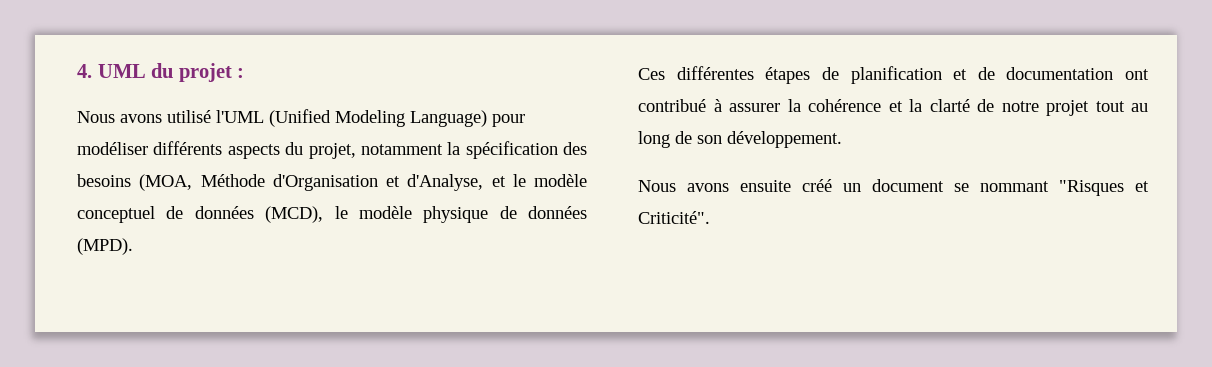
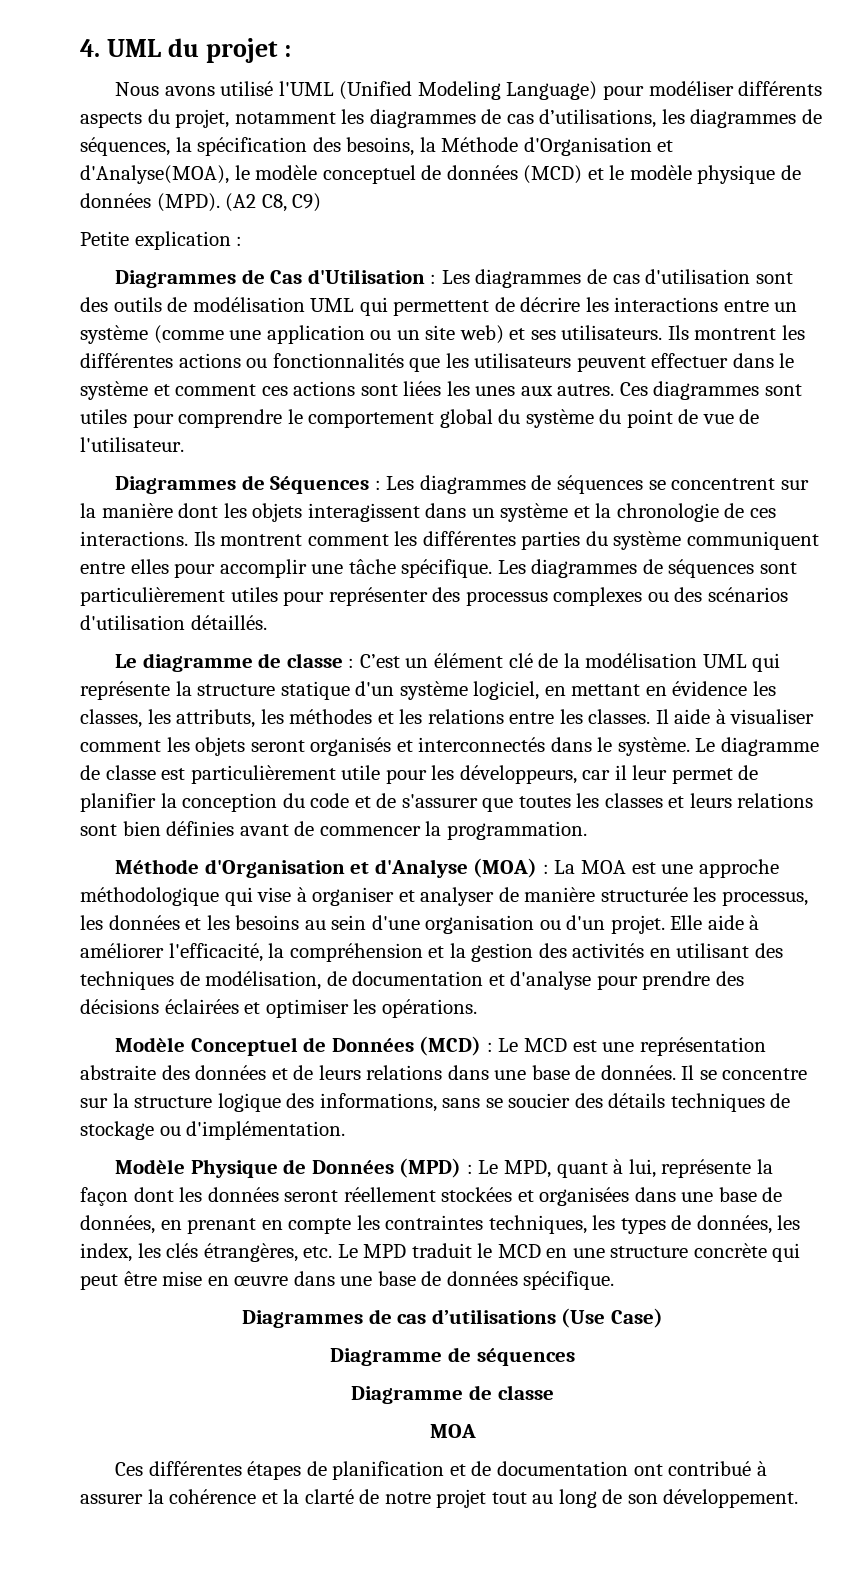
- Nous avons utilisé l'UML (Unified Modeling Language) pour modéliser différents aspects du projet, notamment la spécification des besoins (MOA, Méthode d'Organisation et d'Analyse, et le modèle conceptuel de données (MCD), le modèle physique de données (MPD).
+ Nous avons utilisé l'UML (Unified Modeling Language) pour modéliser différents aspects du projet, notamment les diagrammes de cas d’utilisations, les diagrammes de séquences, la spécification des besoins, la Méthode d'Organisation et d'Analyse(MOA), le modèle conceptuel de données (MCD) et le modèle physique de données (MPD). (A2 C8, C9)
+ Petite explication :
+ Diagrammes de Cas d'Utilisation : Les diagrammes de cas d'utilisation sont des outils de modélisation UML qui permettent de décrire les interactions entre un système (comme une application ou un site web) et ses utilisateurs. Ils montrent les différentes actions ou fonctionnalités que les utilisateurs peuvent effectuer dans le système et comment ces actions sont liées les unes aux autres. Ces diagrammes sont utiles pour comprendre le comportement global du système du point de vue de l'utilisateur.
+ Diagrammes de Séquences : Les diagrammes de séquences se concentrent sur la manière dont les objets interagissent dans un système et la chronologie de ces interactions. Ils montrent comment les différentes parties du système communiquent entre elles pour accomplir une tâche spécifique. Les diagrammes de séquences sont particulièrement utiles pour représenter des processus complexes ou des scénarios d'utilisation détaillés.
+ Le diagramme de classe : C’est un élément clé de la modélisation UML qui représente la structure statique d'un système logiciel, en mettant en évidence les classes, les attributs, les méthodes et les relations entre les classes. Il aide à visualiser comment les objets seront organisés et interconnectés dans le système. Le diagramme de classe est particulièrement utile pour les développeurs, car il leur permet de planifier la conception du code et de s'assurer que toutes les classes et leurs relations sont bien définies avant de commencer la programmation.
+ Méthode d'Organisation et d'Analyse (MOA) : La MOA est une approche méthodologique qui vise à organiser et analyser de manière structurée les processus, les données et les besoins au sein d'une organisation ou d'un projet. Elle aide à améliorer l'efficacité, la compréhension et la gestion des activités en utilisant des techniques de modélisation, de documentation et d'analyse pour prendre des décisions éclairées et optimiser les opérations.
+ Modèle Conceptuel de Données (MCD) : Le MCD est une représentation abstraite des données et de leurs relations dans une base de données. Il se concentre sur la structure logique des informations, sans se soucier des détails techniques de stockage ou d'implémentation.
+ Modèle Physique de Données (MPD) : Le MPD, quant à lui, représente la façon dont les données seront réellement stockées et organisées dans une base de données, en prenant en compte les contraintes techniques, les types de données, les index, les clés étrangères, etc. Le MPD traduit le MCD en une structure concrète qui peut être mise en œuvre dans une base de données spécifique.
+ Diagrammes de cas d’utilisations (Use Case)
+ Diagramme de séquences
+ Diagramme de classe
+ MOA
- Nous avons ensuite créé un document se nommant "Risques et Criticité".

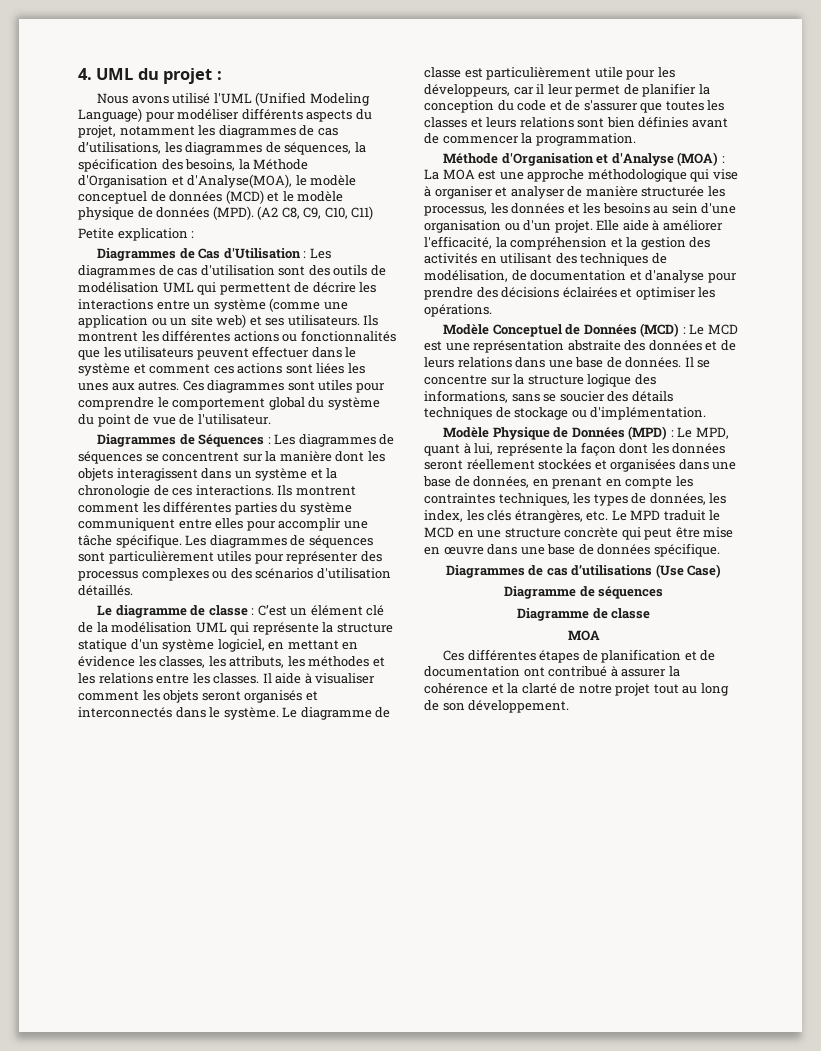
- (A2 C8, C9)
+ (A2 C8, C9, C10, C11)

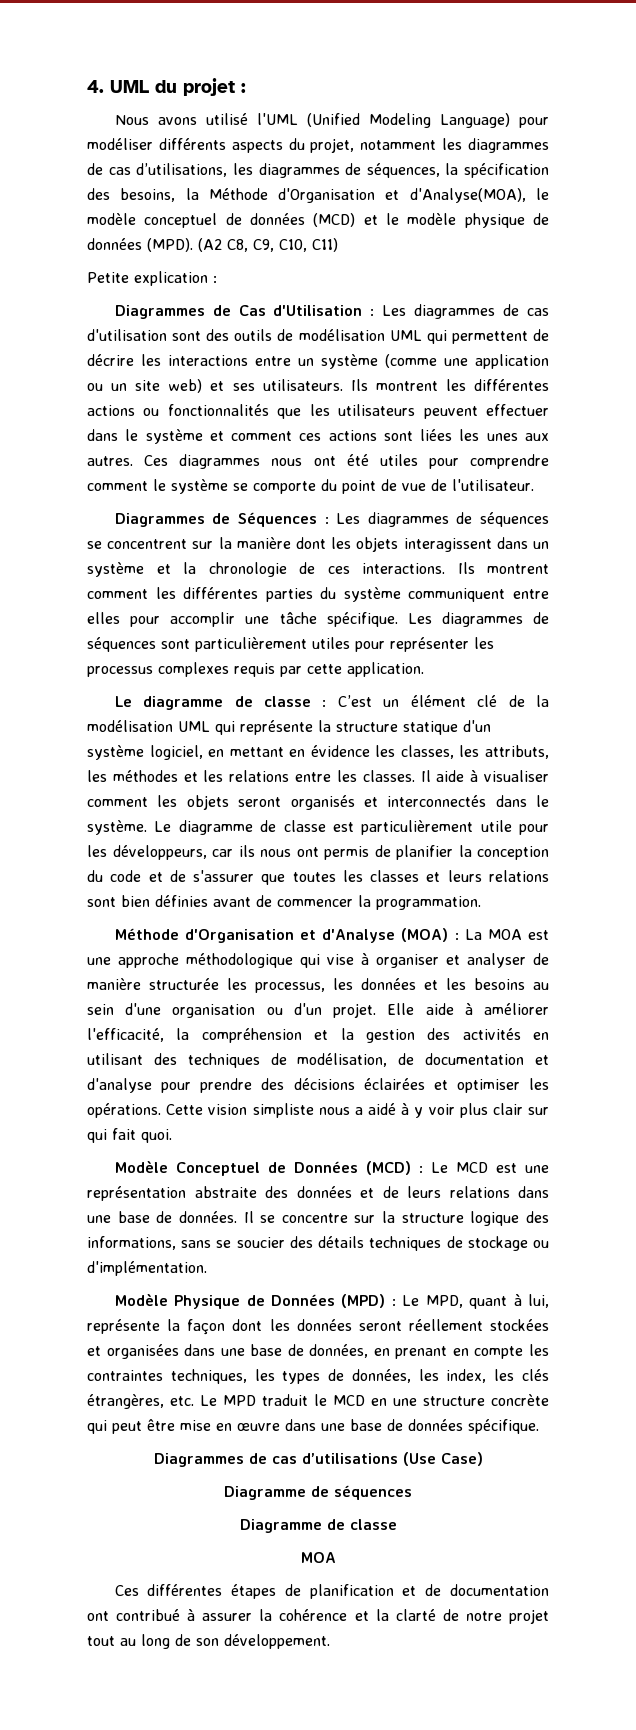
- Ces diagrammes sont utiles pour comprendre le comportement global du système du point de vue de l'utilisateur.
+ Ces diagrammes nous ont été utiles pour comprendre comment le système se comporte du point de vue de l'utilisateur.
- Les diagrammes de séquences sont particulièrement utiles pour représenter des processus complexes ou des scénarios d'utilisation détaillés.
+ Les diagrammes de séquences sont particulièrement utiles pour représenter les processus complexes requis par cette application.
- Le diagramme de classe est particulièrement utile pour les développeurs, car il leur permet de planifier la conception du code et de s'assurer que toutes les classes et leurs relations sont bien définies avant de commencer la programmation.
+ Le diagramme de classe est particulièrement utile pour les développeurs, car ils nous ont permis de planifier la conception du code et de s'assurer que toutes les classes et leurs relations sont bien définies avant de commencer la programmation.
+ Cette vision simpliste nous a aidé à y voir plus clair sur qui fait quoi.

